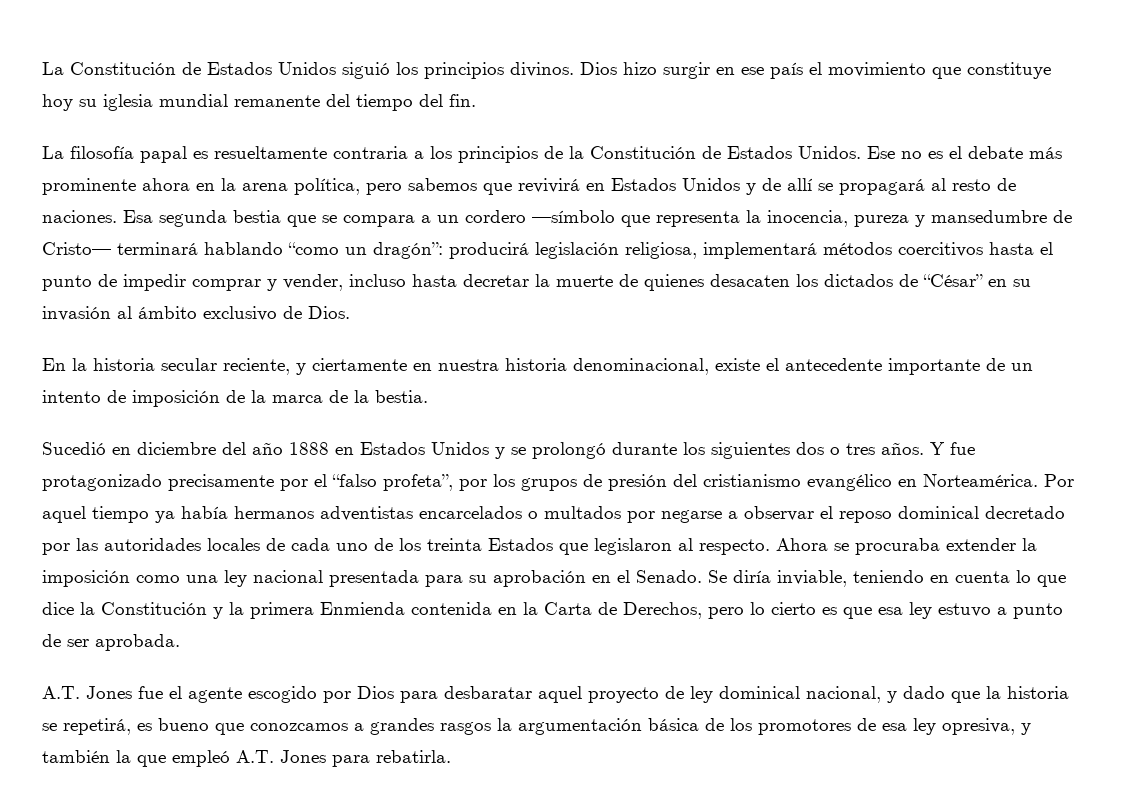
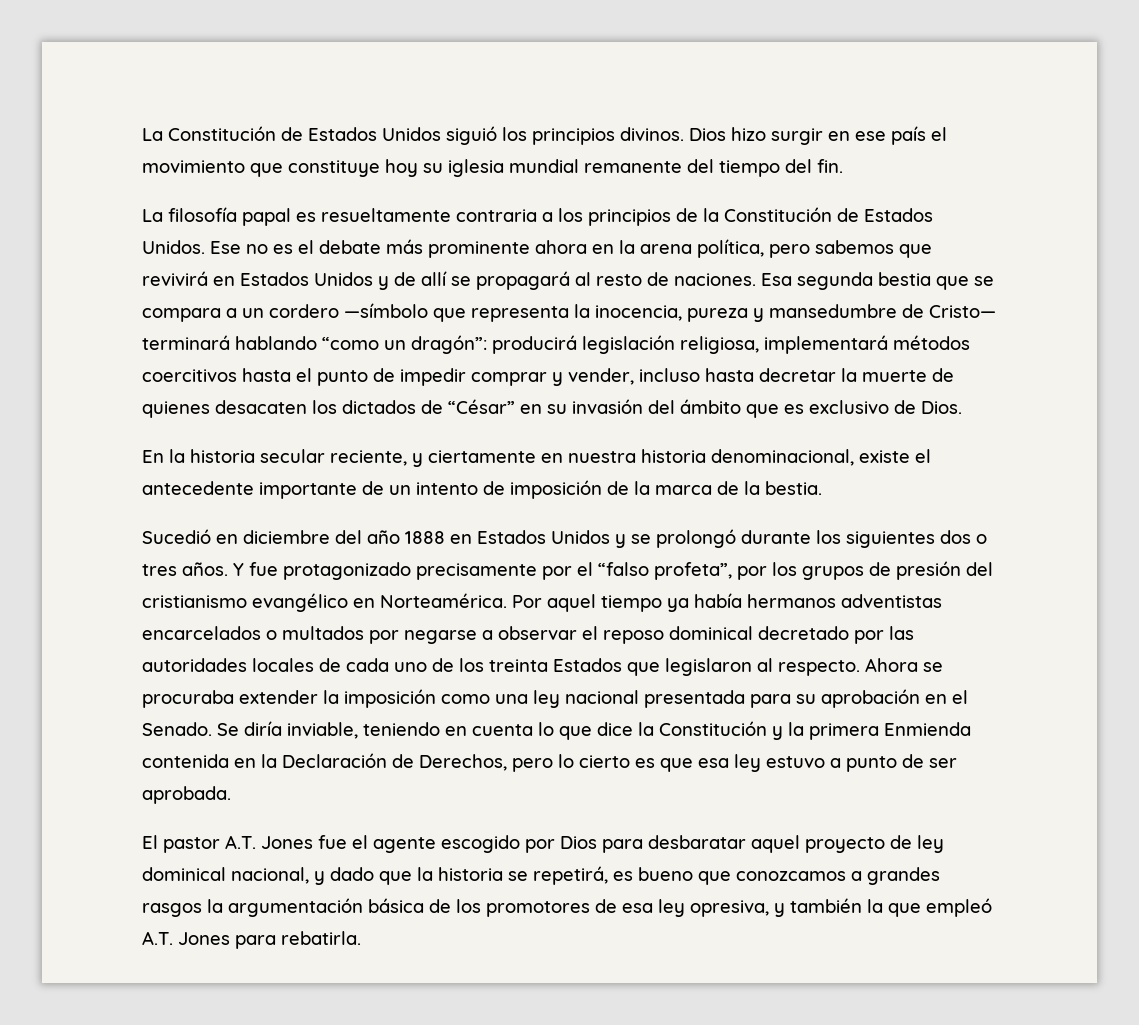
- Esa segunda bestia que se compara a un cordero —símbolo que representa la inocencia, pureza y mansedumbre de Cristo— terminará hablando “como un dragón”: producirá legislación religiosa, implementará métodos coercitivos hasta el punto de impedir comprar y vender, incluso hasta decretar la muerte de quienes desacaten los dictados de “César” en su invasión al ámbito exclusivo de Dios.
+ Esa segunda bestia que se compara a un cordero —símbolo que representa la inocencia, pureza y mansedumbre de Cristo— terminará hablando “como un dragón”: producirá legislación religiosa, implementará métodos coercitivos hasta el punto de impedir comprar y vender, incluso hasta decretar la muerte de quienes desacaten los dictados de “César” en su invasión del ámbito que es exclusivo de Dios.
- Se diría inviable, teniendo en cuenta lo que dice la Constitución y la primera Enmienda contenida en la Carta de Derechos, pero lo cierto es que esa ley estuvo a punto de ser aprobada.
+ Se diría inviable, teniendo en cuenta lo que dice la Constitución y la primera Enmienda contenida en la Declaración de Derechos, pero lo cierto es que esa ley estuvo a punto de ser aprobada.
- A.T. Jones fue el agente escogido por Dios para desbaratar aquel proyecto de ley dominical nacional, y dado que la historia se repetirá, es bueno que conozcamos a grandes rasgos la argumentación básica de los promotores de esa ley opresiva, y también la que empleó A.T. Jones para rebatirla.
+ El pastor A.T. Jones fue el agente escogido por Dios para desbaratar aquel proyecto de ley dominical nacional, y dado que la historia se repetirá, es bueno que conozcamos a grandes rasgos la argumentación básica de los promotores de esa ley opresiva, y también la que empleó A.T. Jones para rebatirla.

